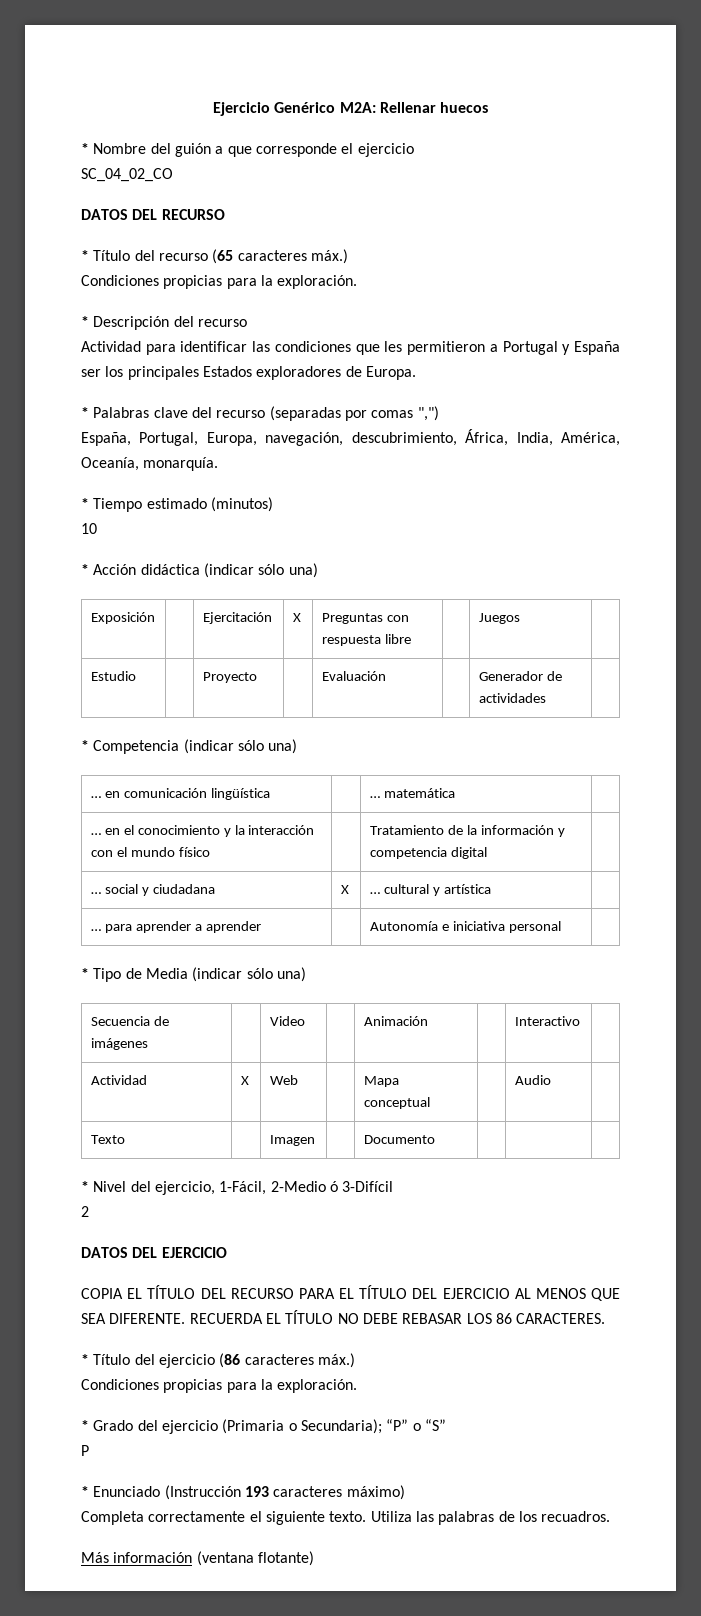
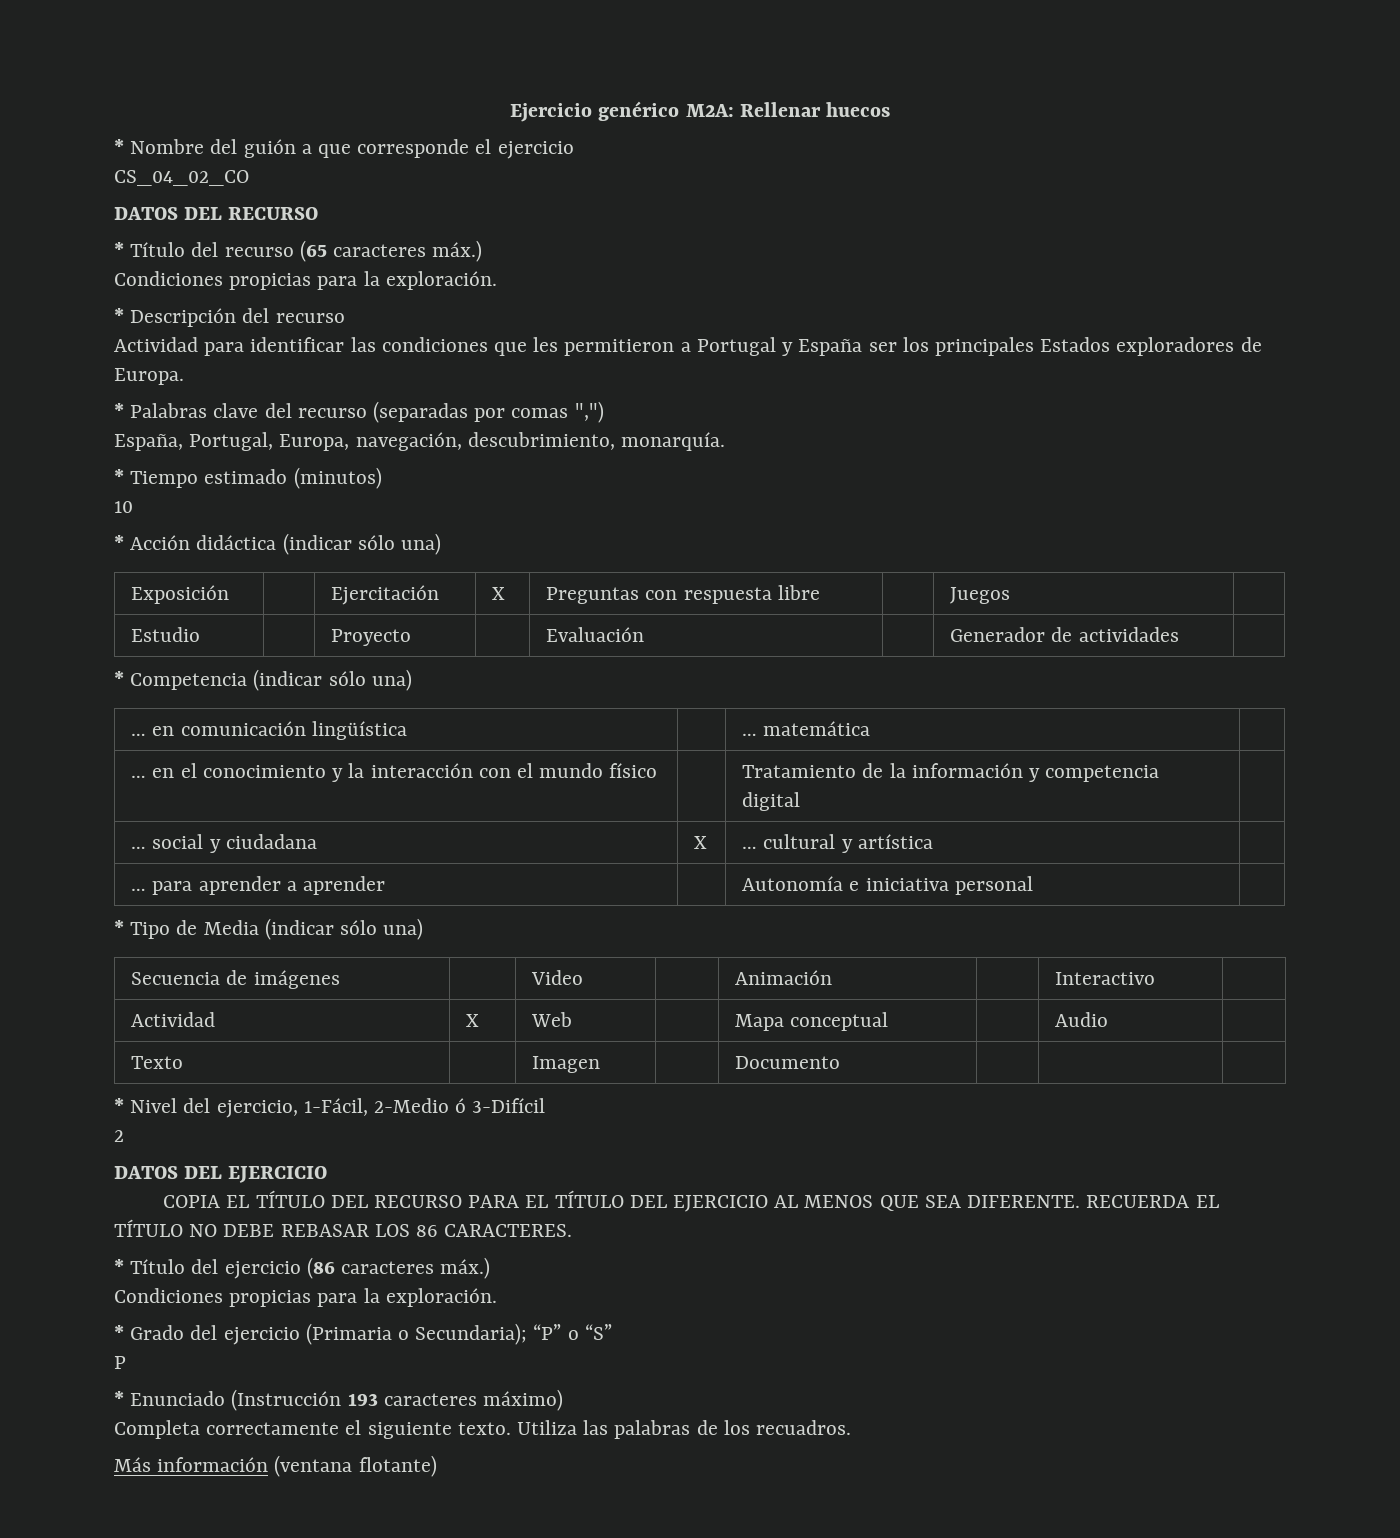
- Ejercicio Genérico M2A: Rellenar huecos
+ Ejercicio genérico M2A: Rellenar huecos
- SC_04_02_CO
+ CS_04_02_CO
- España, Portugal, Europa, navegación, descubrimiento, África, India, América, Oceanía, monarquía.
+ España, Portugal, Europa, navegación, descubrimiento, monarquía.

